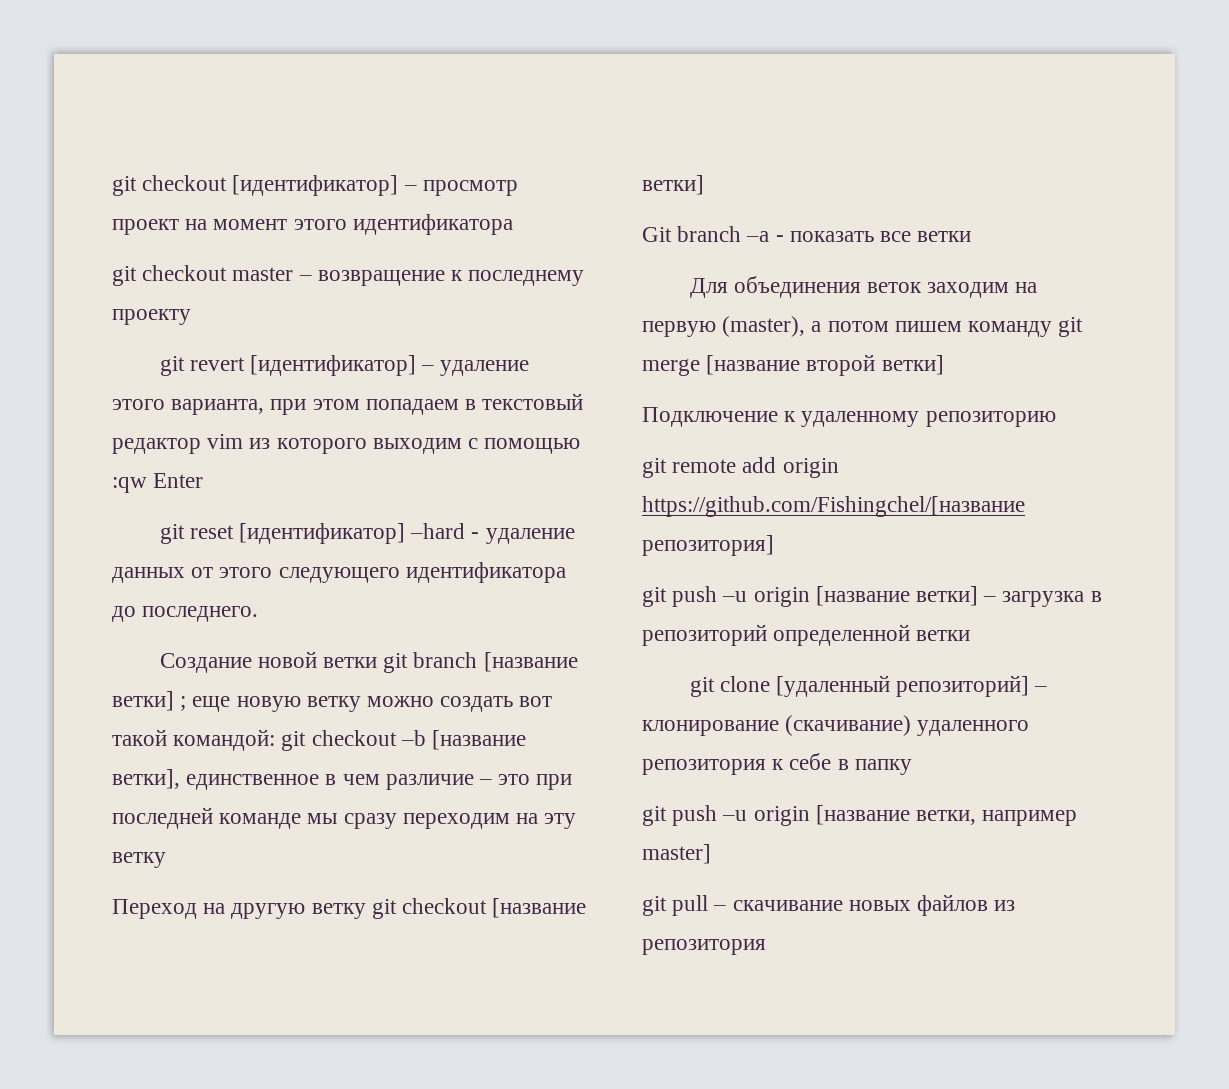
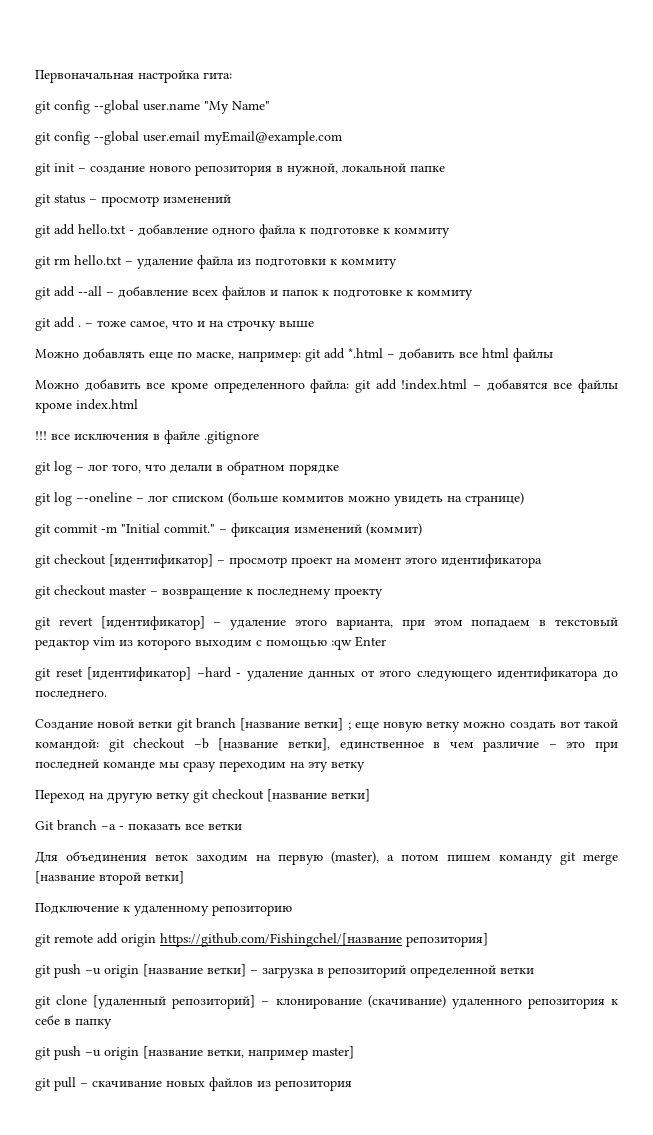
+ Первоначальная настройка гита:
+ git config --global user.name "My Name"
+ git config --global user.email myEmail@example.com
+ git init – создание нового репозитория в нужной, локальной папке
+ git status – просмотр изменений
+ git add hello.txt - добавление одного файла к подготовке к коммиту
+ git rm hello.txt – удаление файла из подготовки к коммиту
+ git add --all – добавление всех файлов и папок к подготовке к коммиту
+ git add . – тоже самое, что и на строчку выше
+ Можно добавлять еще по маске, например: git add *.html – добавить все html файлы
+ Можно добавить все кроме определенного файла: git add !index.html – добавятся все файлы кроме index.html
+ !!! все исключения в файле .gitignore
+ git log – лог того, что делали в обратном порядке
+ git log –-oneline – лог списком (больше коммитов можно увидеть на странице)
+ git commit -m "Initial commit." – фиксация изменений (коммит)

